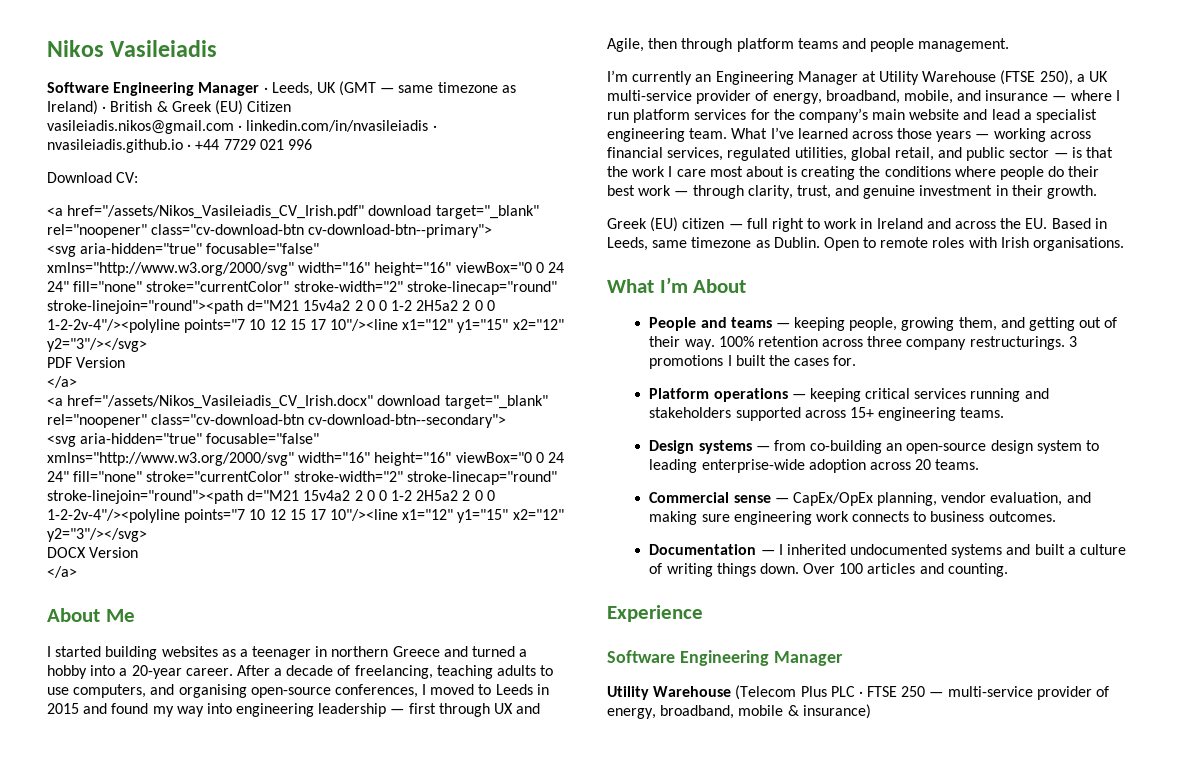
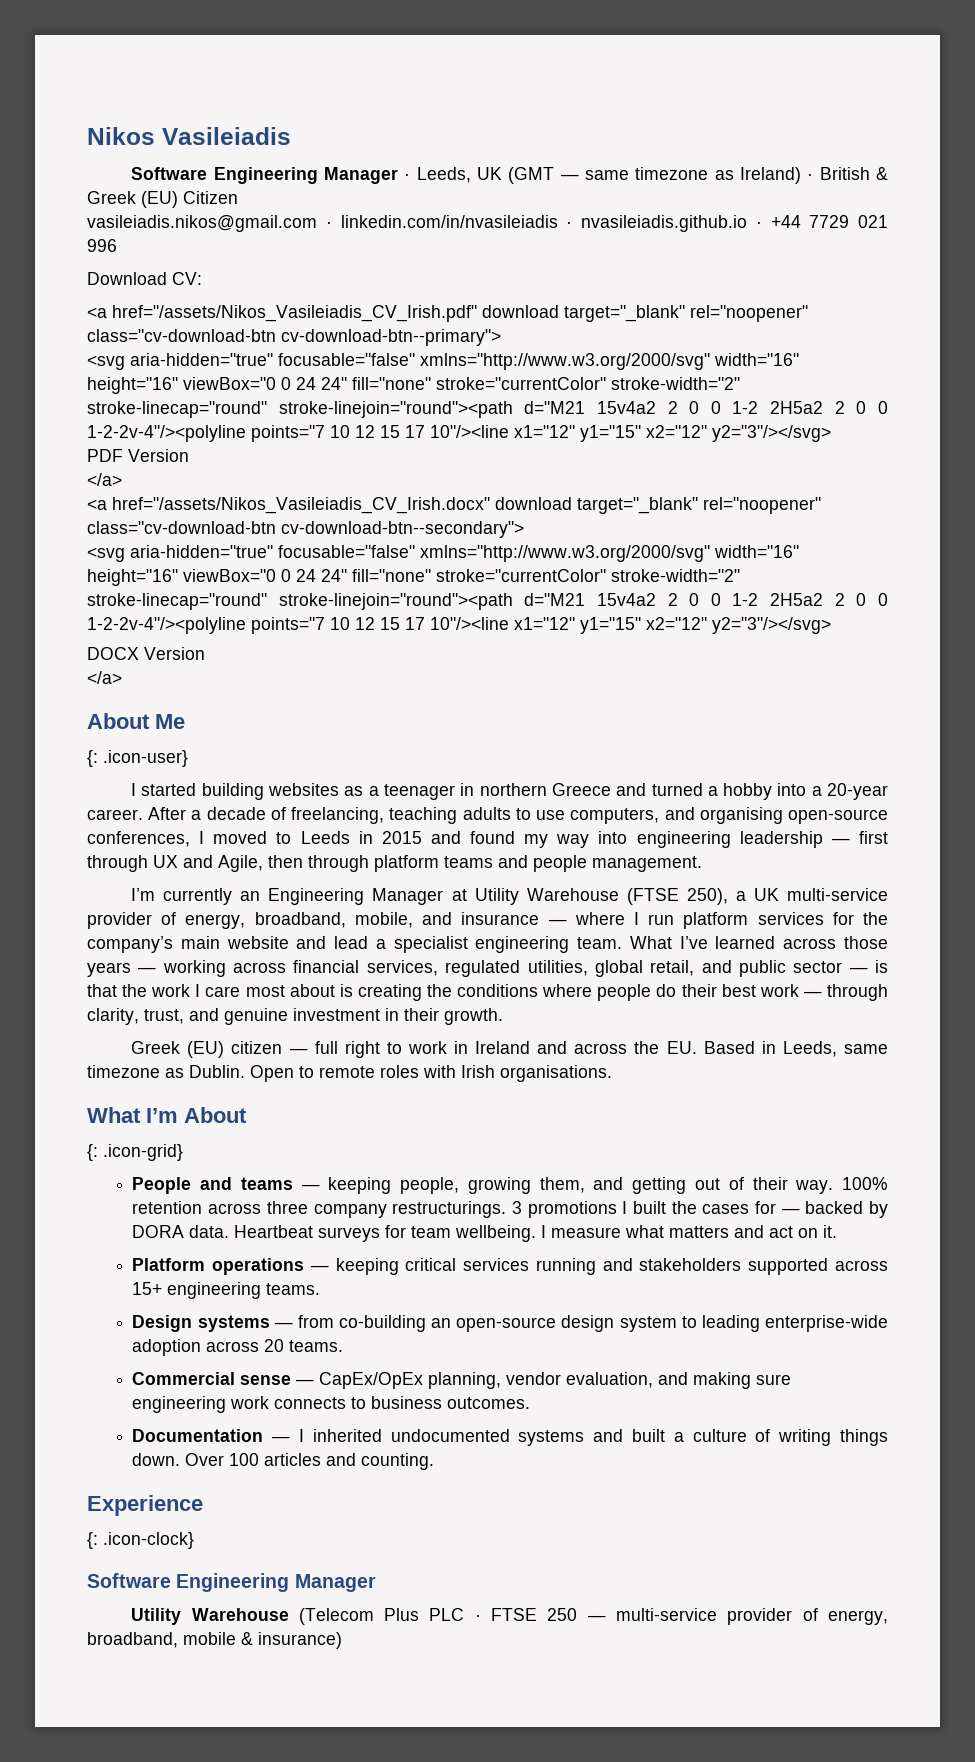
+ {: .icon-user}
+ {: .icon-grid}
- 3 promotions I built the cases for.
+ 3 promotions I built the cases for — backed by DORA data. Heartbeat surveys for team wellbeing. I measure what matters and act on it.
+ {: .icon-clock}

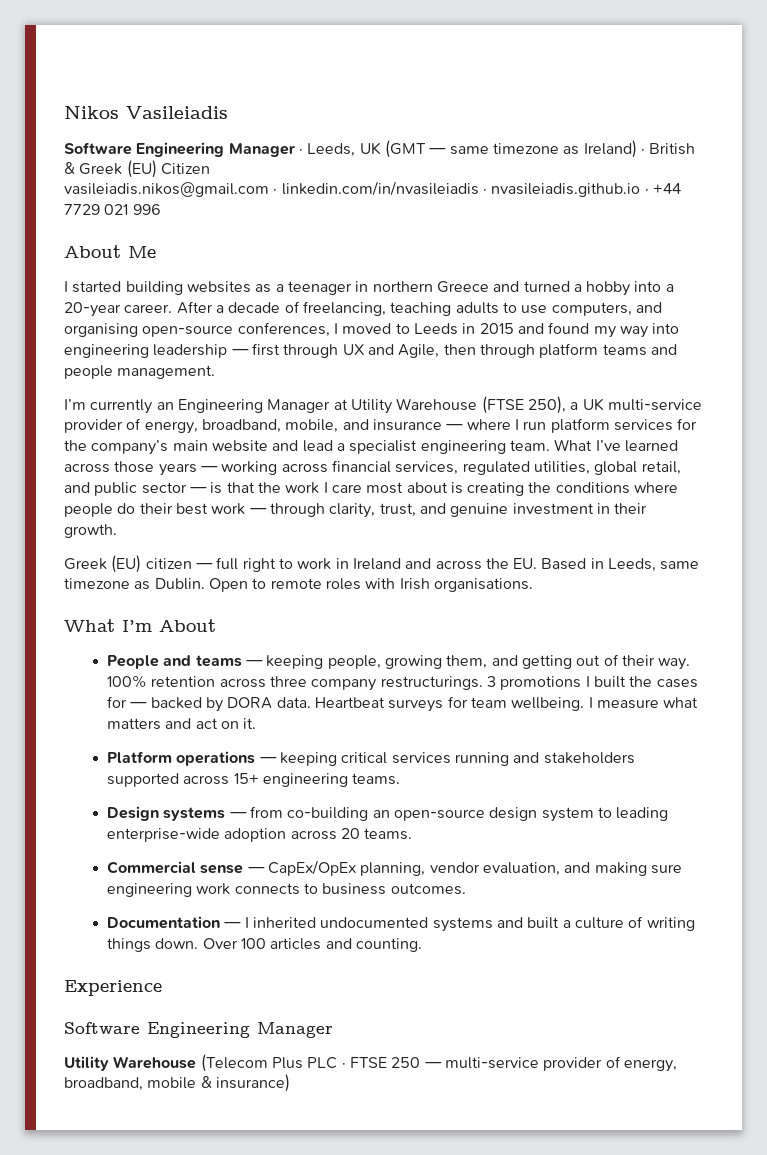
- Download CV:
- <a href="/assets/Nikos_Vasileiadis_CV_Irish.pdf" download target="_blank" rel="noopener" class="cv-download-btn cv-download-btn--primary">
- <svg aria-hidden="true" focusable="false" xmlns="http://www.w3.org/2000/svg" width="16" height="16" viewBox="0 0 24 24" fill="none" stroke="currentColor" stroke-width="2" stroke-linecap="round" stroke-linejoin="round"><path d="M21 15v4a2 2 0 0 1-2 2H5a2 2 0 0 1-2-2v-4"/><polyline points="7 10 12 15 17 10"/><line x1="12" y1="15" x2="12" y2="3"/></svg>
- PDF Version
- </a>
- <a href="/assets/Nikos_Vasileiadis_CV_Irish.docx" download target="_blank" rel="noopener" class="cv-download-btn cv-download-btn--secondary">
- <svg aria-hidden="true" focusable="false" xmlns="http://www.w3.org/2000/svg" width="16" height="16" viewBox="0 0 24 24" fill="none" stroke="currentColor" stroke-width="2" stroke-linecap="round" stroke-linejoin="round"><path d="M21 15v4a2 2 0 0 1-2 2H5a2 2 0 0 1-2-2v-4"/><polyline points="7 10 12 15 17 10"/><line x1="12" y1="15" x2="12" y2="3"/></svg>
- DOCX Version
- </a>
- {: .icon-user}
- {: .icon-grid}
- {: .icon-clock}

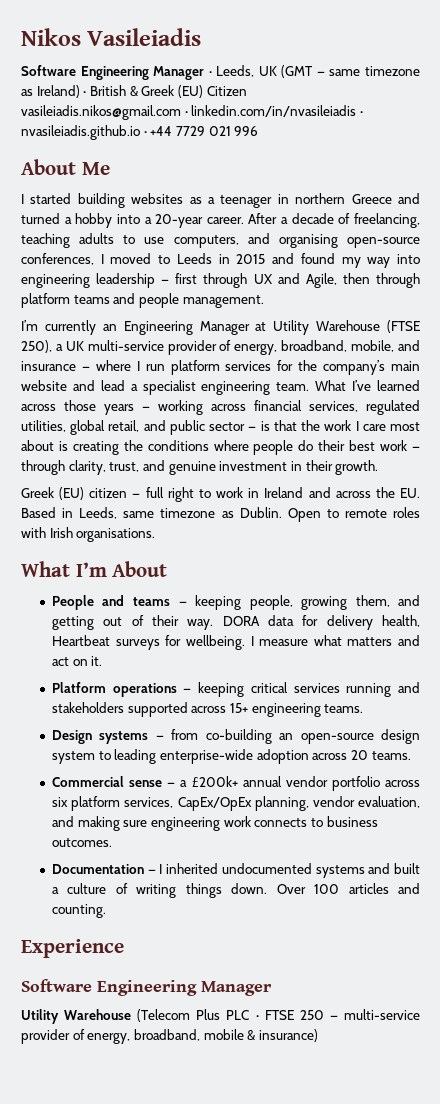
- 100% retention across three company restructurings. 3 promotions I built the cases for — backed by DORA data. Heartbeat surveys for team wellbeing.
+ DORA data for delivery health, Heartbeat surveys for wellbeing.
- Commercial sense — CapEx/OpEx planning, vendor evaluation, and making sure engineering work connects to business outcomes.
+ Commercial sense — a £200k+ annual vendor portfolio across six platform services, CapEx/OpEx planning, vendor evaluation, and making sure engineering work connects to business outcomes.

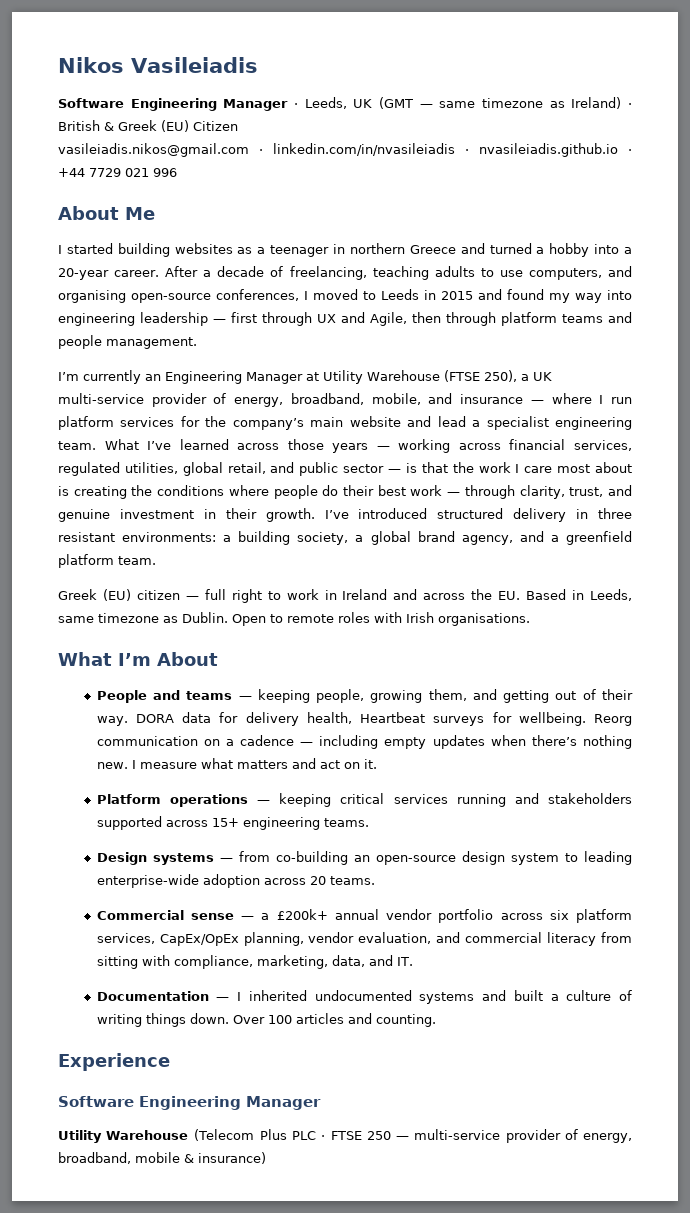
+ I’ve introduced structured delivery in three resistant environments: a building society, a global brand agency, and a greenfield platform team.
+ Reorg communication on a cadence — including empty updates when there’s nothing new.
- Commercial sense — a £200k+ annual vendor portfolio across six platform services, CapEx/OpEx planning, vendor evaluation, and making sure engineering work connects to business outcomes.
+ Commercial sense — a £200k+ annual vendor portfolio across six platform services, CapEx/OpEx planning, vendor evaluation, and commercial literacy from sitting with compliance, marketing, data, and IT.

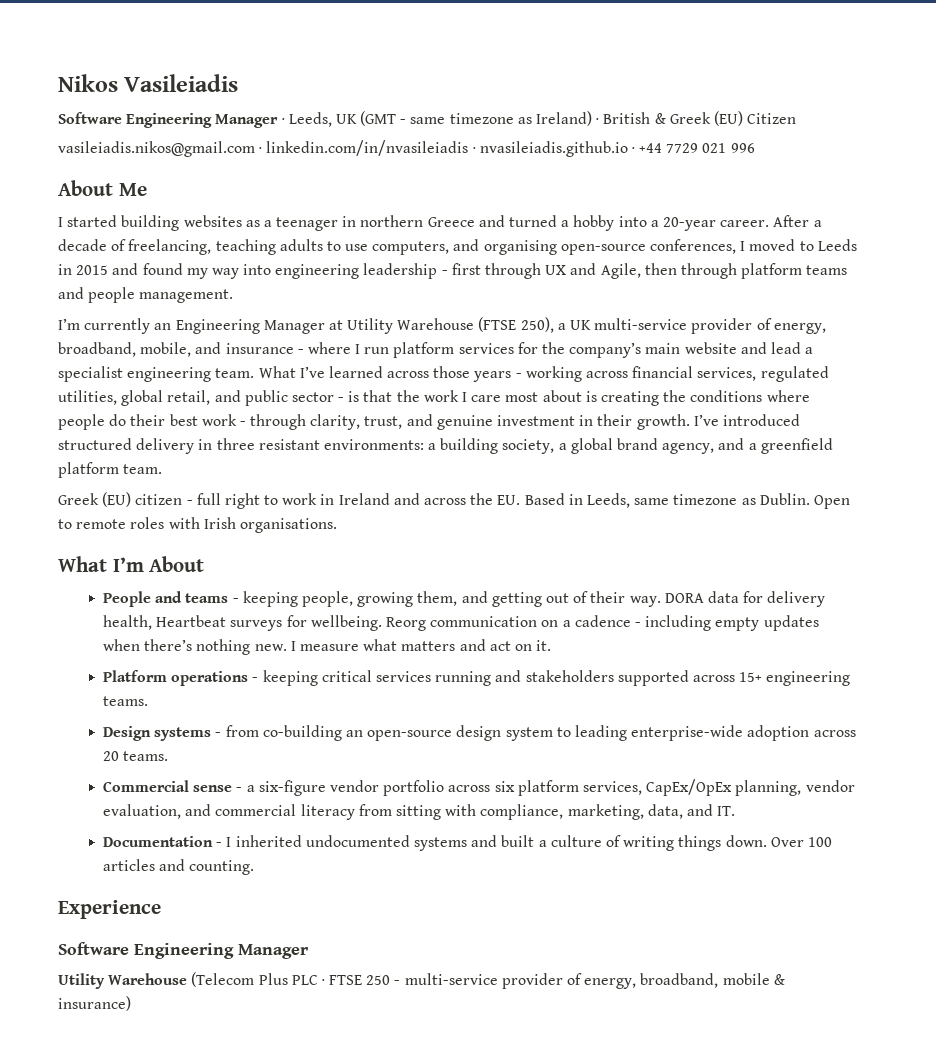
- Software Engineering Manager · Leeds, UK (GMT — same timezone as Ireland) · British & Greek (EU) Citizen
+ Software Engineering Manager · Leeds, UK (GMT - same timezone as Ireland) · British & Greek (EU) Citizen
- After a decade of freelancing, teaching adults to use computers, and organising open-source conferences, I moved to Leeds in 2015 and found my way into engineering leadership — first through UX and Agile, then through platform teams and people management.
+ After a decade of freelancing, teaching adults to use computers, and organising open-source conferences, I moved to Leeds in 2015 and found my way into engineering leadership - first through UX and Agile, then through platform teams and people management.
- I’m currently an Engineering Manager at Utility Warehouse (FTSE 250), a UK multi-service provider of energy, broadband, mobile, and insurance — where I run platform services for the company’s main website and lead a specialist engineering team.
+ I’m currently an Engineering Manager at Utility Warehouse (FTSE 250), a UK multi-service provider of energy, broadband, mobile, and insurance - where I run platform services for the company’s main website and lead a specialist engineering team.
- What I’ve learned across those years — working across financial services, regulated utilities, global retail, and public sector — is that the work I care most about is creating the conditions where people do their best work — through clarity, trust, and genuine investment in their growth.
+ What I’ve learned across those years - working across financial services, regulated utilities, global retail, and public sector - is that the work I care most about is creating the conditions where people do their best work - through clarity, trust, and genuine investment in their growth.
- Greek (EU) citizen — full right to work in Ireland and across the EU. Based in Leeds, same timezone as Dublin.
+ Greek (EU) citizen - full right to work in Ireland and across the EU. Based in Leeds, same timezone as Dublin.
- People and teams — keeping people, growing them, and getting out of their way.
+ People and teams - keeping people, growing them, and getting out of their way.
- Reorg communication on a cadence — including empty updates when there’s nothing new.
+ Reorg communication on a cadence - including empty updates when there’s nothing new.
- Platform operations — keeping critical services running and stakeholders supported across 15+ engineering teams.
+ Platform operations - keeping critical services running and stakeholders supported across 15+ engineering teams.
- Design systems — from co-building an open-source design system to leading enterprise-wide adoption across 20 teams.
+ Design systems - from co-building an open-source design system to leading enterprise-wide adoption across 20 teams.
- Commercial sense — a £200k+ annual vendor portfolio across six platform services, CapEx/OpEx planning, vendor evaluation, and commercial literacy from sitting with compliance, marketing, data, and IT.
+ Commercial sense - a six-figure vendor portfolio across six platform services, CapEx/OpEx planning, vendor evaluation, and commercial literacy from sitting with compliance, marketing, data, and IT.
- Documentation — I inherited undocumented systems and built a culture of writing things down.
+ Documentation - I inherited undocumented systems and built a culture of writing things down.
- Utility Warehouse (Telecom Plus PLC · FTSE 250 — multi-service provider of energy, broadband, mobile & insurance)
+ Utility Warehouse (Telecom Plus PLC · FTSE 250 - multi-service provider of energy, broadband, mobile & insurance)

